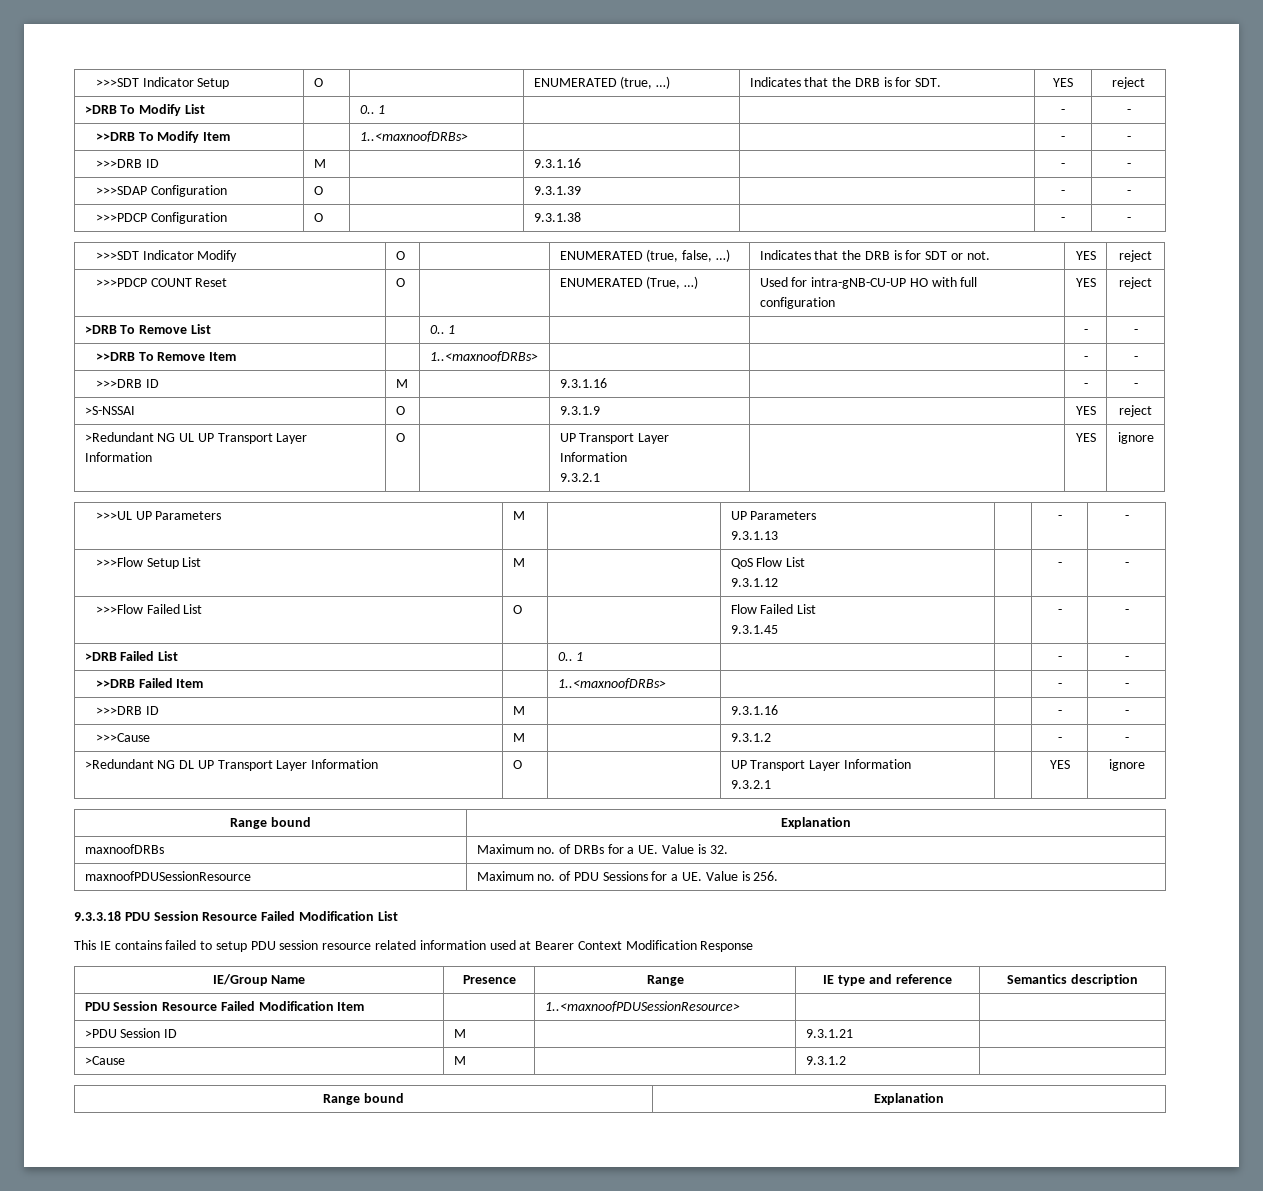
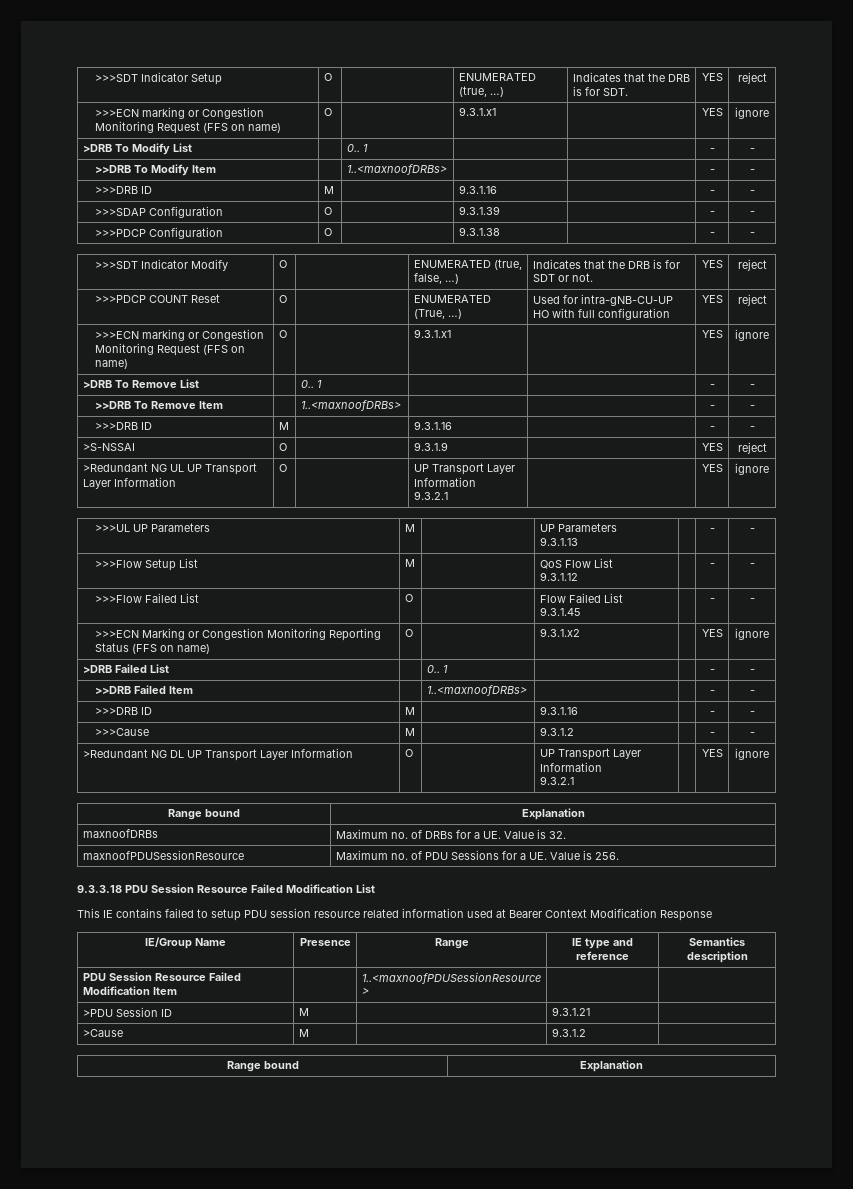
  >>>SDT Indicator Setup | O | | ENUMERATED (true, …) | Indicates that the DRB is for SDT. | YES | reject
+ >>>ECN marking or Congestion Monitoring Request (FFS on name) | O | | 9.3.1.x1 | | YES | ignore
  >>>PDCP COUNT Reset | O | | ENUMERATED (True, …) | Used for intra-gNB-CU-UP HO with full configuration | YES | reject
+ >>>ECN marking or Congestion Monitoring Request (FFS on name) | O | | 9.3.1.x1 | | YES | ignore
+ >>>ECN Marking or Congestion Monitoring Reporting Status (FFS on name) | O | | 9.3.1.x2 | | YES | ignore

